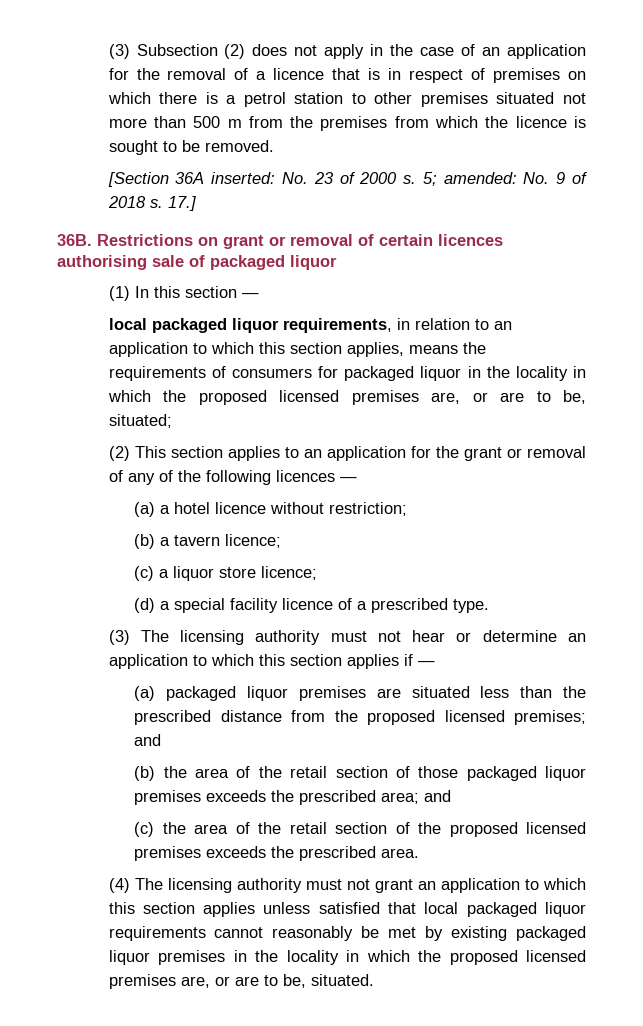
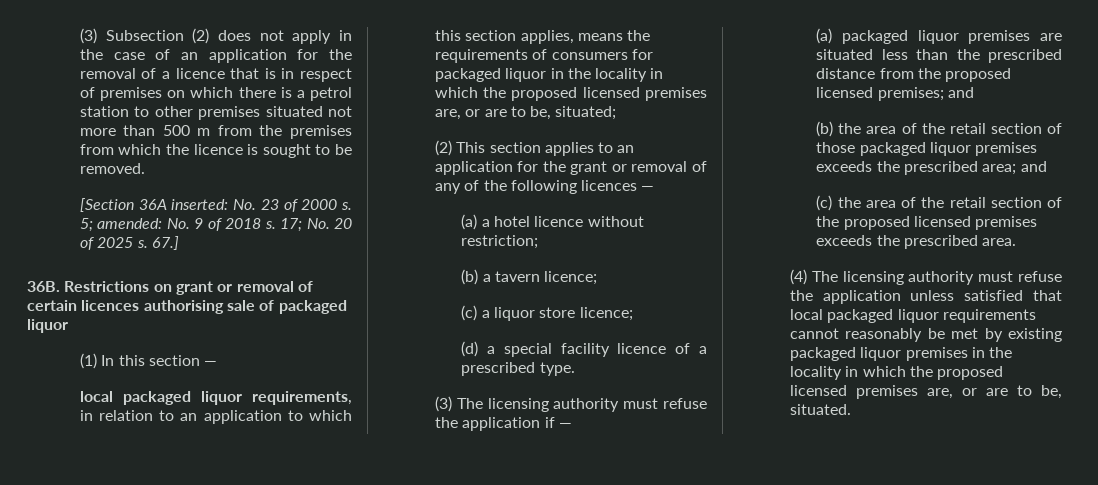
- 17.]
+ 17; No. 20 of 2025 s. 67.]
- (3) The licensing authority must not hear or determine an application to which this section applies if —
+ (3) The licensing authority must refuse the application if —
- (4) The licensing authority must not grant an application to which this section applies unless satisfied that local packaged liquor requirements cannot reasonably be met by existing packaged liquor premises in the locality in which the proposed licensed premises are, or are to be, situated.
+ (4) The licensing authority must refuse the application unless satisfied that local packaged liquor requirements cannot reasonably be met by existing packaged liquor premises in the locality in which the proposed licensed premises are, or are to be, situated.

